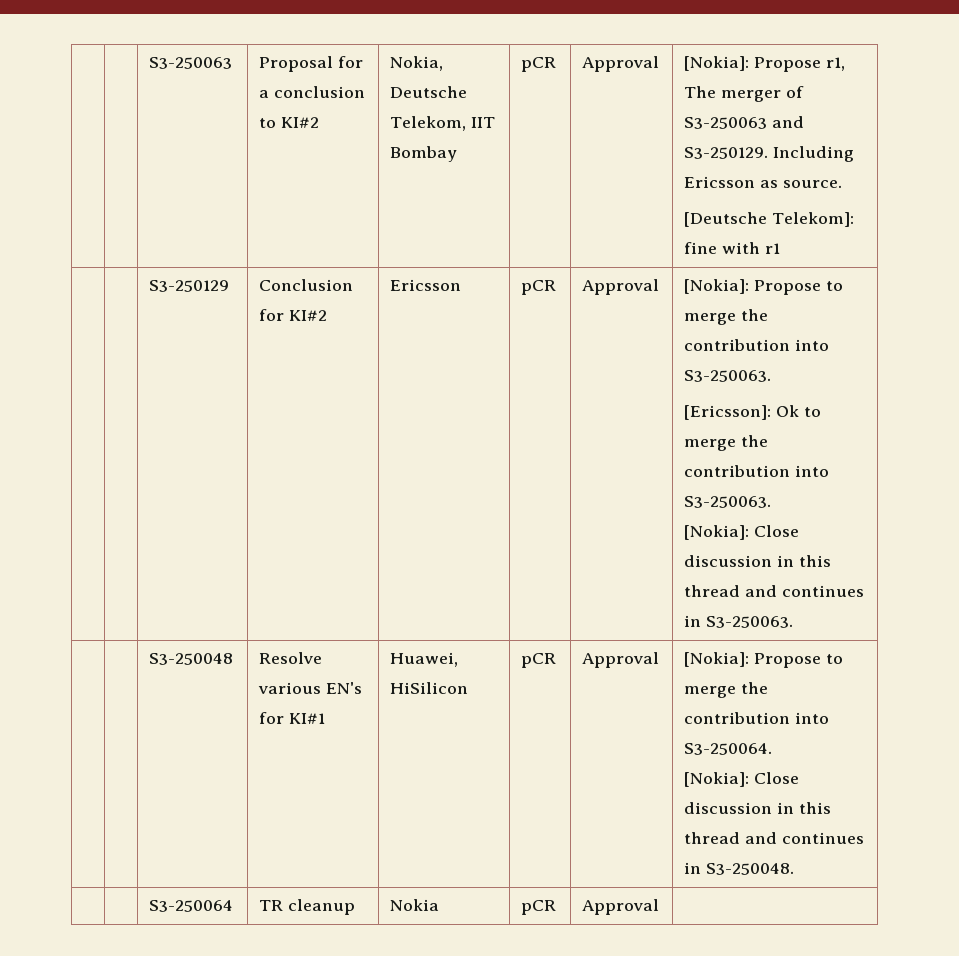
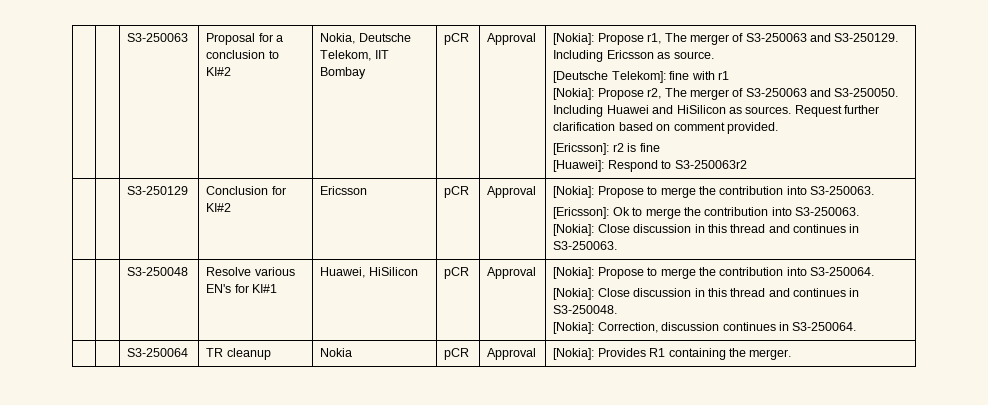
+ [Nokia]: Propose r2, The merger of S3-250063 and S3-250050. Including Huawei and HiSilicon as sources. Request further clarification based on comment provided.
+ [Ericsson]: r2 is fine
+ [Huawei]: Respond to S3-250063r2
  | | S3-250048 | Resolve various EN's for KI#1 | Huawei, HiSilicon | pCR | Approval | [Nokia]: Propose to merge the contribution into S3-250064.
  [Nokia]: Close discussion in this thread and continues in S3-250048.
+ [Nokia]: Correction, discussion continues in S3-250064.
- | | S3-250064 | TR cleanup | Nokia | pCR | Approval |
+ | | S3-250064 | TR cleanup | Nokia | pCR | Approval | [Nokia]: Provides R1 containing the merger.

